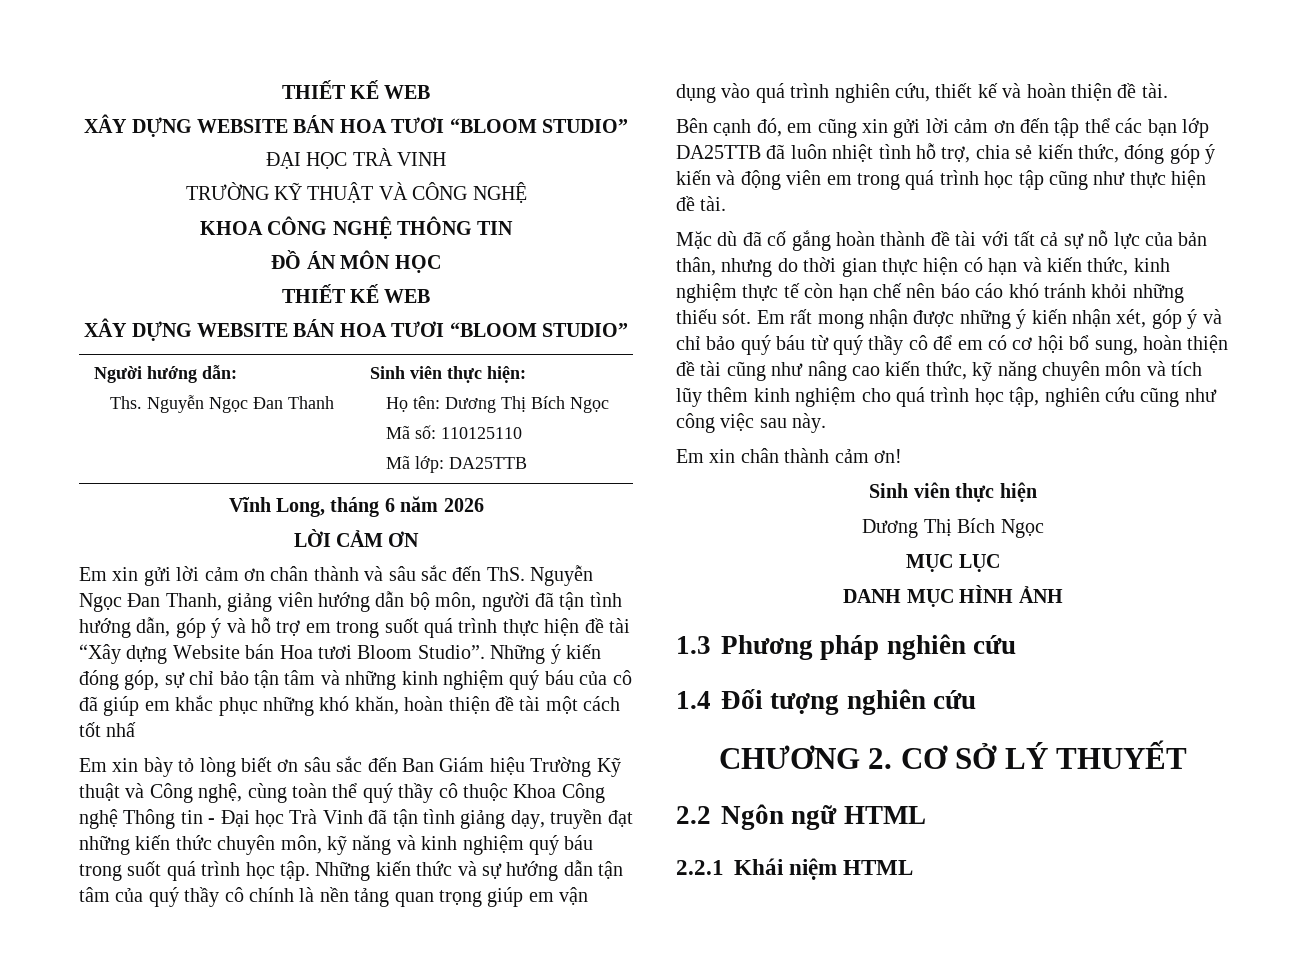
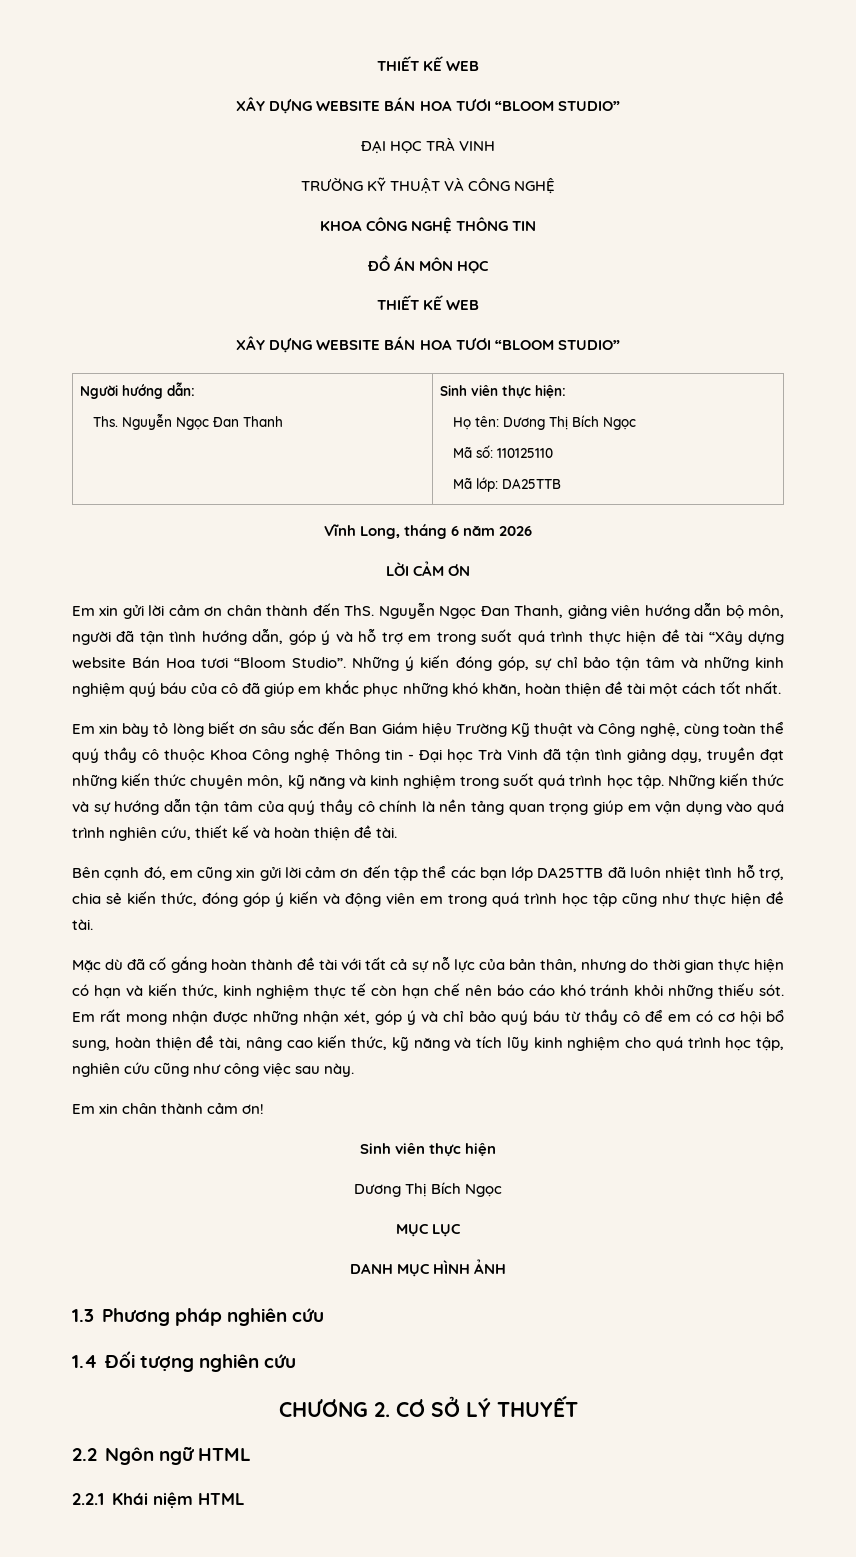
- Em xin gửi lời cảm ơn chân thành và sâu sắc đến ThS. Nguyễn Ngọc Đan Thanh, giảng viên hướng dẫn bộ môn, người đã tận tình hướng dẫn, góp ý và hỗ trợ em trong suốt quá trình thực hiện đề tài “Xây dựng Website bán Hoa tươi Bloom Studio”.
+ Em xin gửi lời cảm ơn chân thành đến ThS. Nguyễn Ngọc Đan Thanh, giảng viên hướng dẫn bộ môn, người đã tận tình hướng dẫn, góp ý và hỗ trợ em trong suốt quá trình thực hiện đề tài “Xây dựng website Bán Hoa tươi “Bloom Studio”.
- Những ý kiến đóng góp, sự chỉ bảo tận tâm và những kinh nghiệm quý báu của cô đã giúp em khắc phục những khó khăn, hoàn thiện đề tài một cách tốt nhấ
+ Những ý kiến đóng góp, sự chỉ bảo tận tâm và những kinh nghiệm quý báu của cô đã giúp em khắc phục những khó khăn, hoàn thiện đề tài một cách tốt nhất.
- Em xin bày tỏ lòng biết ơn sâu sắc đến Ban Giám hiệu Trường Kỹ thuật và Công nghệ, cùng toàn thể quý thầy cô thuộc Khoa Công nghệ Thông tin - Đại học Trà Vinh đã tận tình giảng dạy, truyền đạt những kiến thức chuyên môn, kỹ năng và kinh nghiệm quý báu trong suốt quá trình học tập.
+ Em xin bày tỏ lòng biết ơn sâu sắc đến Ban Giám hiệu Trường Kỹ thuật và Công nghệ, cùng toàn thể quý thầy cô thuộc Khoa Công nghệ Thông tin - Đại học Trà Vinh đã tận tình giảng dạy, truyền đạt những kiến thức chuyên môn, kỹ năng và kinh nghiệm trong suốt quá trình học tập.
- Em rất mong nhận được những ý kiến nhận xét, góp ý và chỉ bảo quý báu từ quý thầy cô để em có cơ hội bổ sung, hoàn thiện đề tài cũng như nâng cao kiến thức, kỹ năng chuyên môn và tích lũy thêm kinh nghiệm cho quá trình học tập, nghiên cứu cũng như công việc sau này.
+ Em rất mong nhận được những nhận xét, góp ý và chỉ bảo quý báu từ thầy cô để em có cơ hội bổ sung, hoàn thiện đề tài, nâng cao kiến thức, kỹ năng và tích lũy kinh nghiệm cho quá trình học tập, nghiên cứu cũng như công việc sau này.

